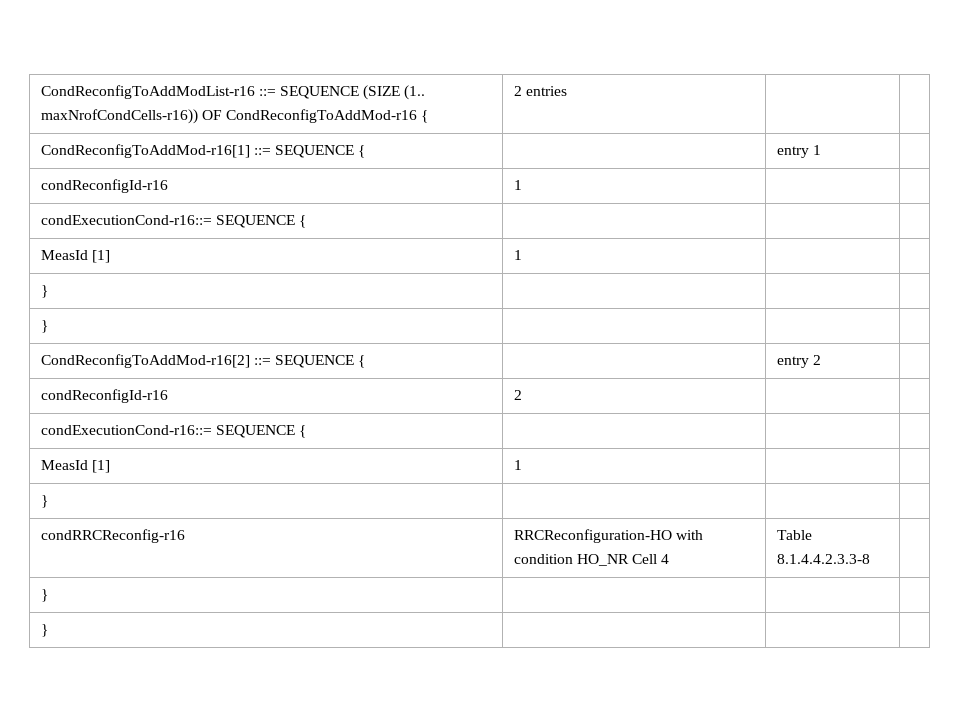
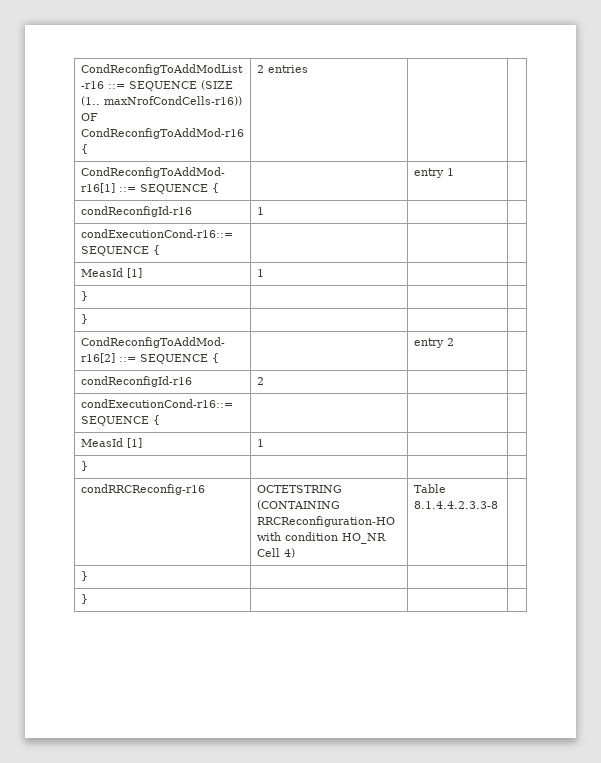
- condRRCReconfig-r16 | RRCReconfiguration-HO with condition HO_NR Cell 4 | Table 8.1.4.4.2.3.3-8 |
+ condRRCReconfig-r16 | OCTETSTRING (CONTAINING RRCReconfiguration-HO with condition HO_NR Cell 4) | Table 8.1.4.4.2.3.3-8 |

